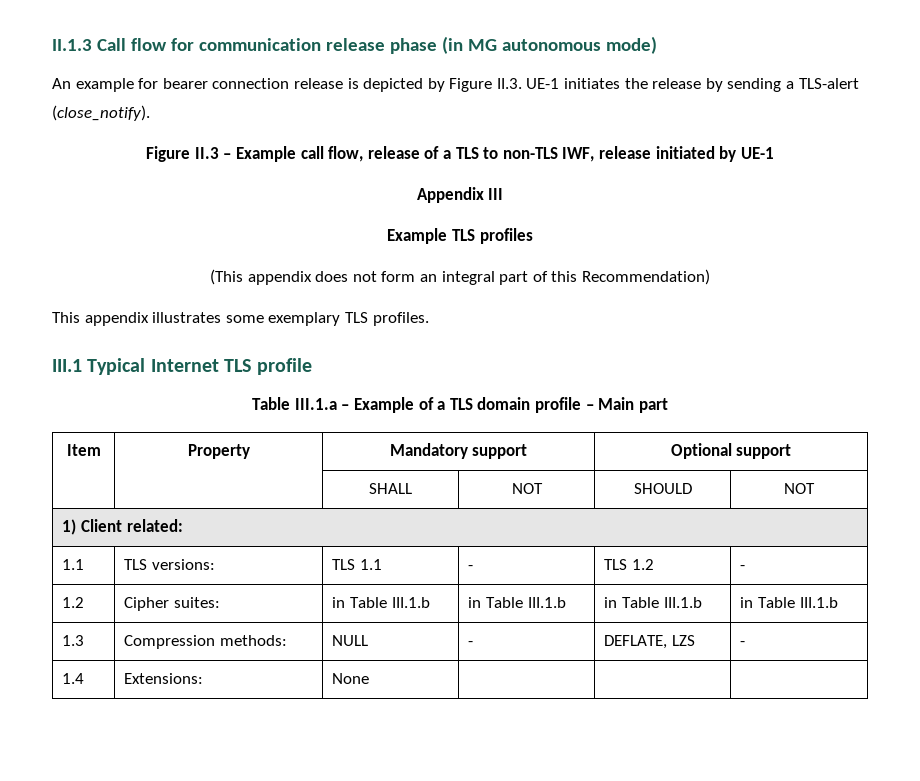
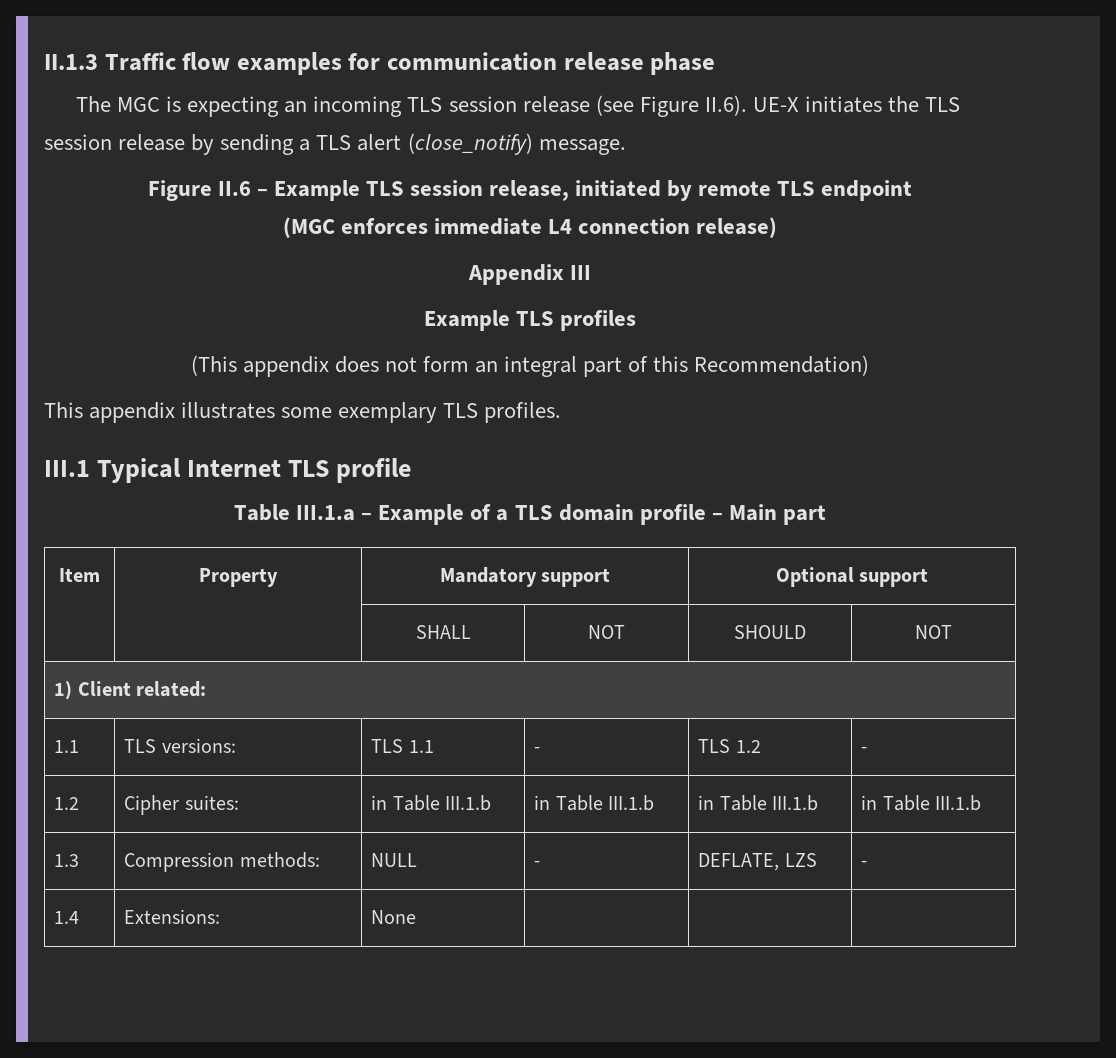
- II.1.3 Call flow for communication release phase (in MG autonomous mode)
- An example for bearer connection release is depicted by Figure II.3. UE-1 initiates the release by sending a TLS-alert (close_notify).
- Figure II.3 – Example call flow, release of a TLS to non-TLS IWF, release initiated by UE-1
+ II.1.3 Traffic flow examples for communication release phase
+ The MGC is expecting an incoming TLS session release (see Figure II.6). UE-X initiates the TLS session release by sending a TLS alert (close_notify) message.
+ Figure II.6 – Example TLS session release, initiated by remote TLS endpoint
+ (MGC enforces immediate L4 connection release)

